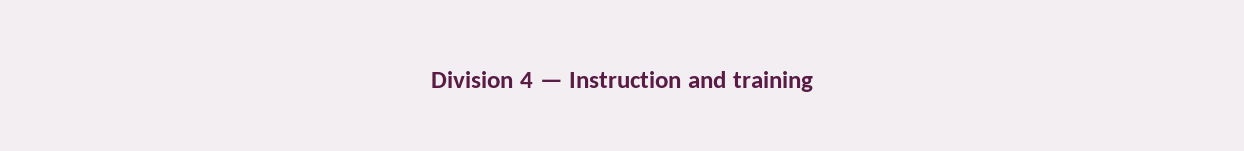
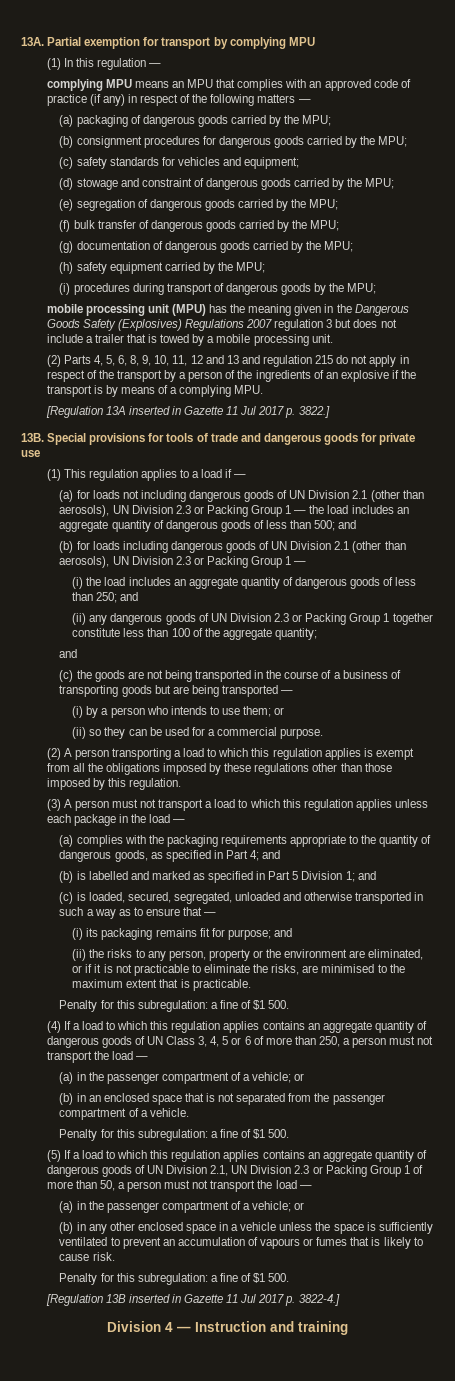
+ 13A. Partial exemption for transport by complying MPU
+ (1) In this regulation —
+ complying MPU means an MPU that complies with an approved code of practice (if any) in respect of the following matters —
+ (a) packaging of dangerous goods carried by the MPU;
+ (b) consignment procedures for dangerous goods carried by the MPU;
+ (c) safety standards for vehicles and equipment;
+ (d) stowage and constraint of dangerous goods carried by the MPU;
+ (e) segregation of dangerous goods carried by the MPU;
+ (f) bulk transfer of dangerous goods carried by the MPU;
+ (g) documentation of dangerous goods carried by the MPU;
+ (h) safety equipment carried by the MPU;
+ (i) procedures during transport of dangerous goods by the MPU;
+ mobile processing unit (MPU) has the meaning given in the Dangerous Goods Safety (Explosives) Regulations 2007 regulation 3 but does not include a trailer that is towed by a mobile processing unit.
+ (2) Parts 4, 5, 6, 8, 9, 10, 11, 12 and 13 and regulation 215 do not apply in respect of the transport by a person of the ingredients of an explosive if the transport is by means of a complying MPU.
+ [Regulation 13A inserted in Gazette 11 Jul 2017 p. 3822.]
+ 13B. Special provisions for tools of trade and dangerous goods for private use
+ (1) This regulation applies to a load if —
+ (a) for loads not including dangerous goods of UN Division 2.1 (other than aerosols), UN Division 2.3 or Packing Group 1 — the load includes an aggregate quantity of dangerous goods of less than 500; and
+ (b) for loads including dangerous goods of UN Division 2.1 (other than aerosols), UN Division 2.3 or Packing Group 1 —
+ (i) the load includes an aggregate quantity of dangerous goods of less than 250; and
+ (ii) any dangerous goods of UN Division 2.3 or Packing Group 1 together constitute less than 100 of the aggregate quantity;
+ and
+ (c) the goods are not being transported in the course of a business of transporting goods but are being transported —
+ (i) by a person who intends to use them; or
+ (ii) so they can be used for a commercial purpose.
+ (2) A person transporting a load to which this regulation applies is exempt from all the obligations imposed by these regulations other than those imposed by this regulation.
+ (3) A person must not transport a load to which this regulation applies unless each package in the load —
+ (a) complies with the packaging requirements appropriate to the quantity of dangerous goods, as specified in Part 4; and
+ (b) is labelled and marked as specified in Part 5 Division 1; and
+ (c) is loaded, secured, segregated, unloaded and otherwise transported in such a way as to ensure that —
+ (i) its packaging remains fit for purpose; and
+ (ii) the risks to any person, property or the environment are eliminated, or if it is not practicable to eliminate the risks, are minimised to the maximum extent that is practicable.
+ Penalty for this subregulation: a fine of $1 500.
+ (4) If a load to which this regulation applies contains an aggregate quantity of dangerous goods of UN Class 3, 4, 5 or 6 of more than 250, a person must not transport the load —
+ (a) in the passenger compartment of a vehicle; or
+ (b) in an enclosed space that is not separated from the passenger compartment of a vehicle.
+ Penalty for this subregulation: a fine of $1 500.
+ (5) If a load to which this regulation applies contains an aggregate quantity of dangerous goods of UN Division 2.1, UN Division 2.3 or Packing Group 1 of more than 50, a person must not transport the load —
+ (a) in the passenger compartment of a vehicle; or
+ (b) in any other enclosed space in a vehicle unless the space is sufficiently ventilated to prevent an accumulation of vapours or fumes that is likely to cause risk.
+ Penalty for this subregulation: a fine of $1 500.
+ [Regulation 13B inserted in Gazette 11 Jul 2017 p. 3822-4.]

